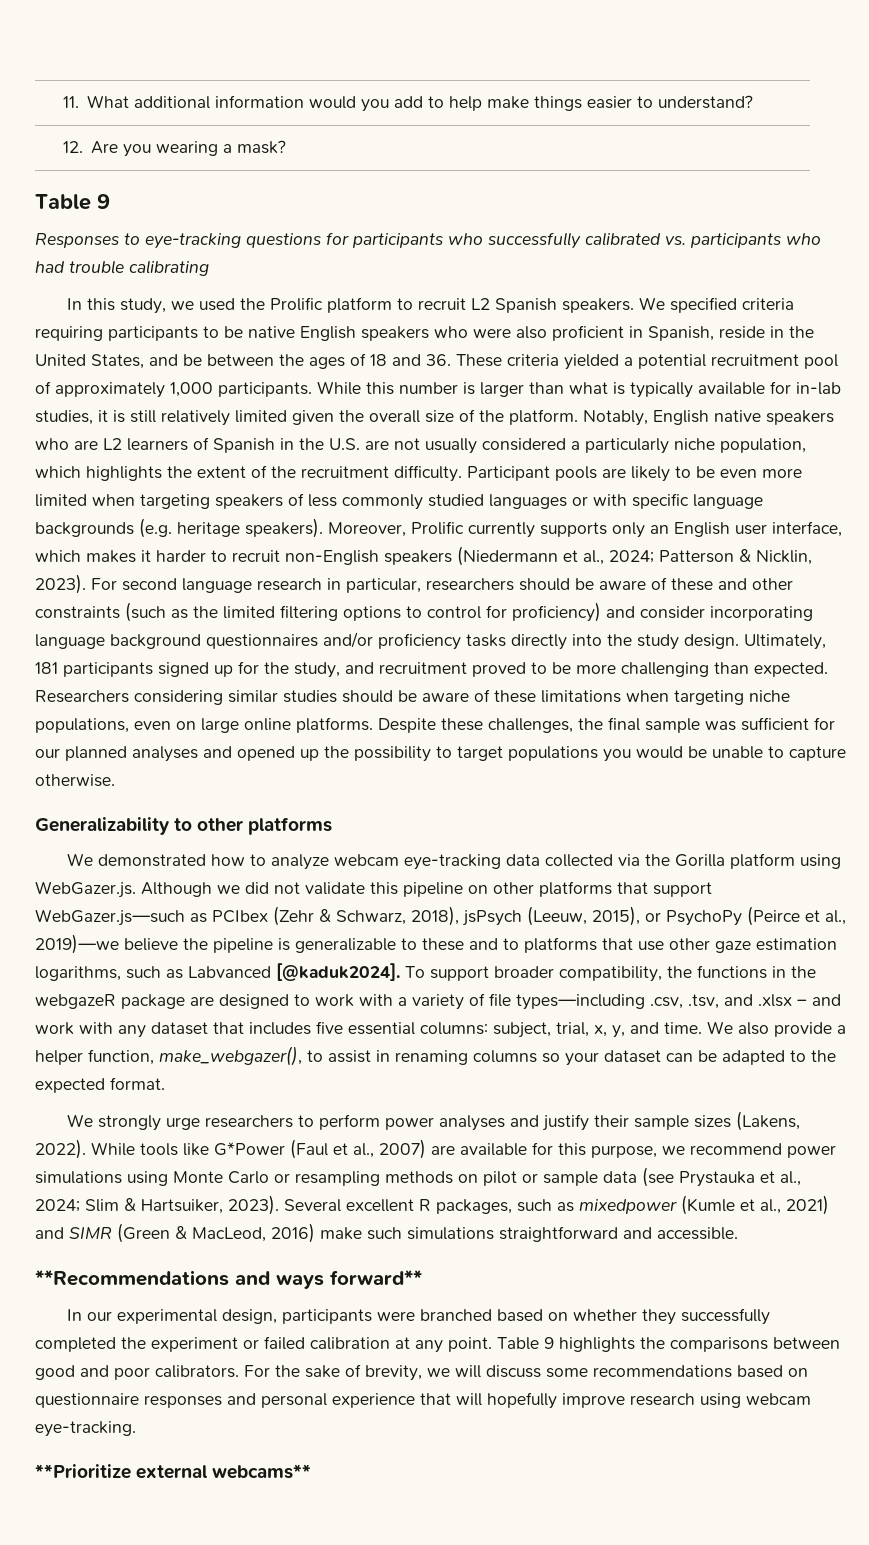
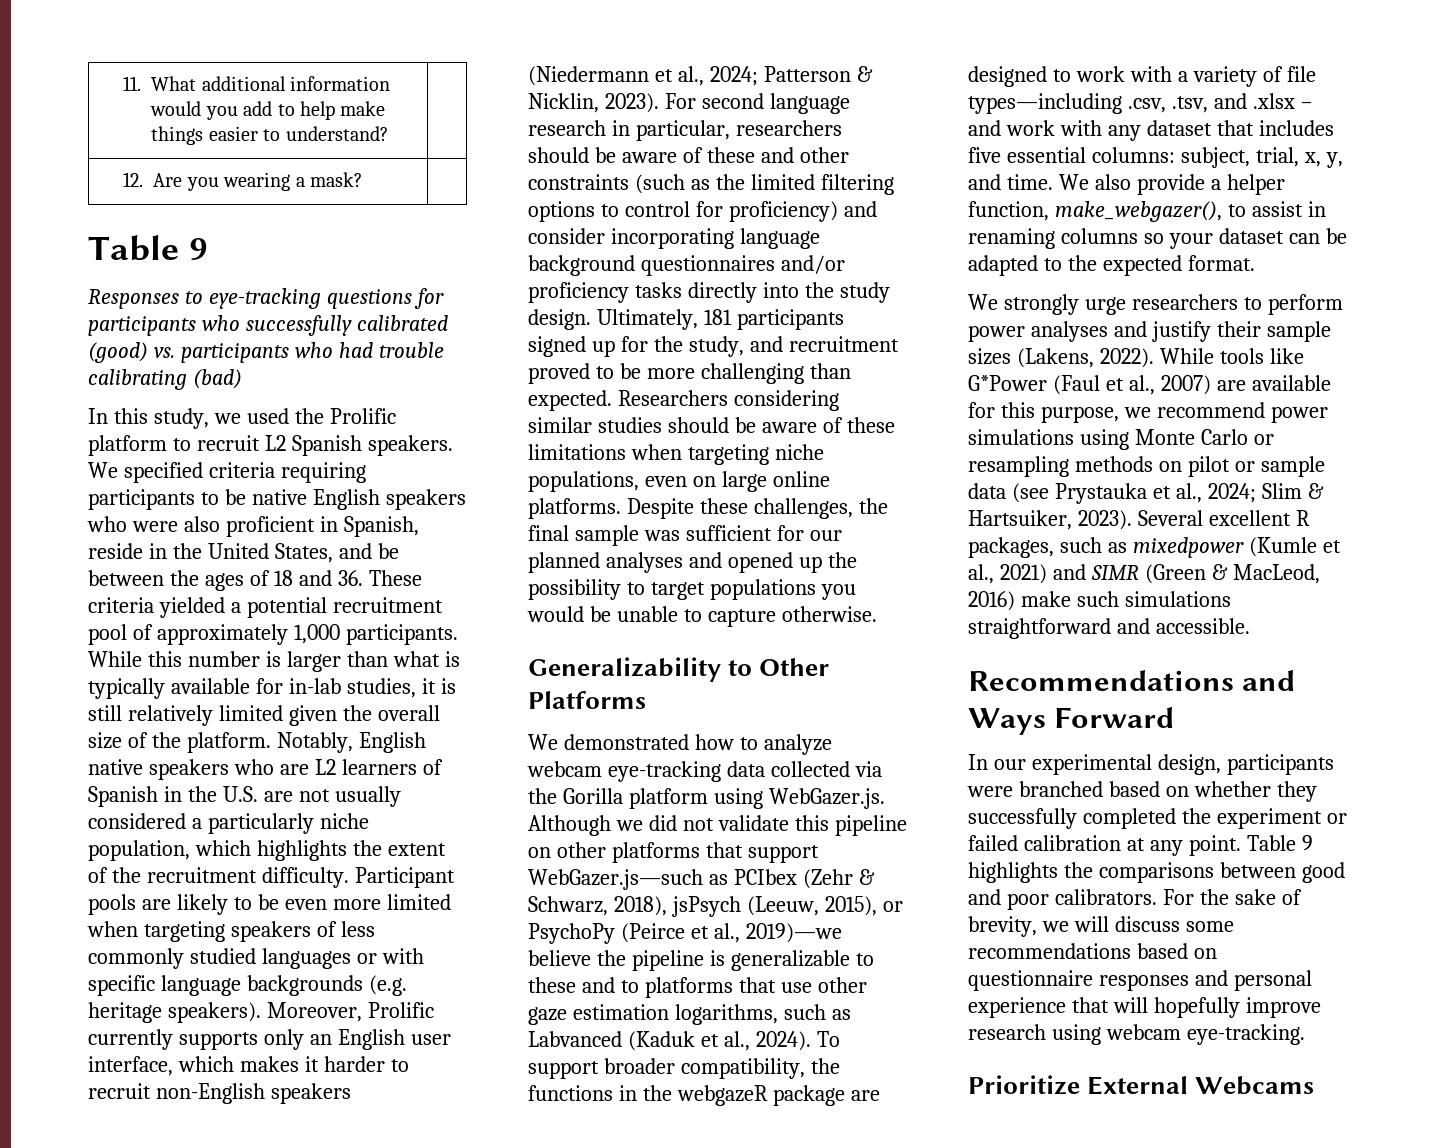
- Responses to eye-tracking questions for participants who successfully calibrated vs. participants who had trouble calibrating
+ Responses to eye-tracking questions for participants who successfully calibrated (good) vs. participants who had trouble calibrating (bad)
- Generalizability to other platforms
+ Generalizability to Other Platforms
- We demonstrated how to analyze webcam eye-tracking data collected via the Gorilla platform using WebGazer.js. Although we did not validate this pipeline on other platforms that support WebGazer.js—such as PCIbex (Zehr & Schwarz, 2018), jsPsych (Leeuw, 2015), or PsychoPy (Peirce et al., 2019)—we believe the pipeline is generalizable to these and to platforms that use other gaze estimation logarithms, such as Labvanced [@kaduk2024].
+ We demonstrated how to analyze webcam eye-tracking data collected via the Gorilla platform using WebGazer.js. Although we did not validate this pipeline on other platforms that support WebGazer.js—such as PCIbex (Zehr & Schwarz, 2018), jsPsych (Leeuw, 2015), or PsychoPy (Peirce et al., 2019)—we believe the pipeline is generalizable to these and to platforms that use other gaze estimation logarithms, such as Labvanced (Kaduk et al., 2024).
- **Recommendations and ways forward**
+ Recommendations and Ways Forward
- **Prioritize external webcams**
+ Prioritize External Webcams

